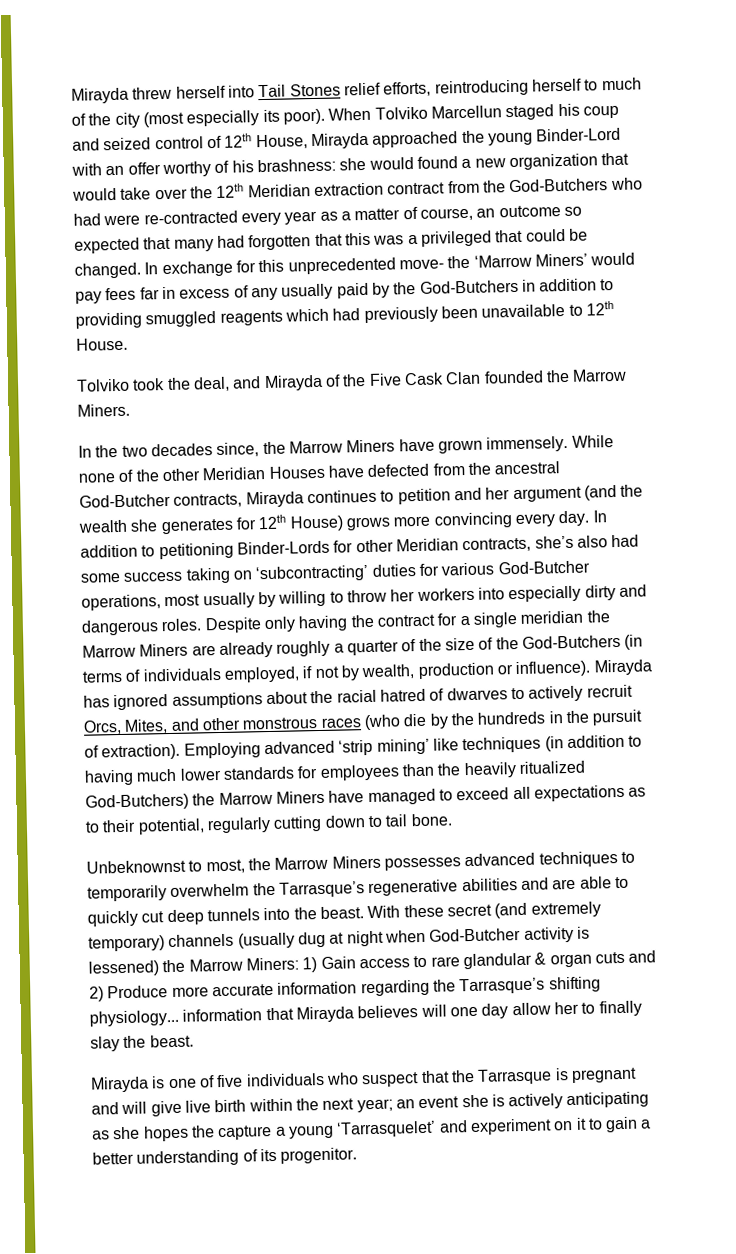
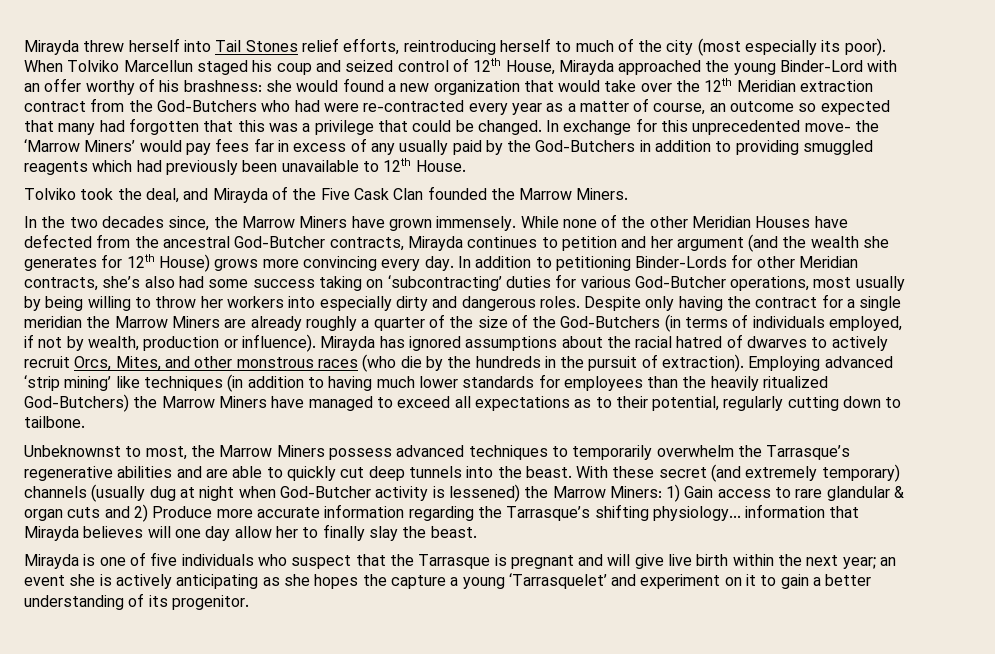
- she would found a new organization that would take over the 12th Meridian extraction contract from the God-Butchers who had were re-contracted every year as a matter of course, an outcome so expected that many had forgotten that this was a privileged that could be changed.
+ she would found a new organization that would take over the 12th Meridian extraction contract from the God-Butchers who had were re-contracted every year as a matter of course, an outcome so expected that many had forgotten that this was a privilege that could be changed.
- In addition to petitioning Binder-Lords for other Meridian contracts, she’s also had some success taking on ‘subcontracting’ duties for various God-Butcher operations, most usually by willing to throw her workers into especially dirty and dangerous roles.
+ In addition to petitioning Binder-Lords for other Meridian contracts, she’s also had some success taking on ‘subcontracting’ duties for various God-Butcher operations, most usually by being willing to throw her workers into especially dirty and dangerous roles.
- Employing advanced ‘strip mining’ like techniques (in addition to having much lower standards for employees than the heavily ritualized God-Butchers) the Marrow Miners have managed to exceed all expectations as to their potential, regularly cutting down to tail bone.
+ Employing advanced ‘strip mining’ like techniques (in addition to having much lower standards for employees than the heavily ritualized God-Butchers) the Marrow Miners have managed to exceed all expectations as to their potential, regularly cutting down to tailbone.
- Unbeknownst to most, the Marrow Miners possesses advanced techniques to temporarily overwhelm the Tarrasque’s regenerative abilities and are able to quickly cut deep tunnels into the beast.
+ Unbeknownst to most, the Marrow Miners possess advanced techniques to temporarily overwhelm the Tarrasque’s regenerative abilities and are able to quickly cut deep tunnels into the beast.

